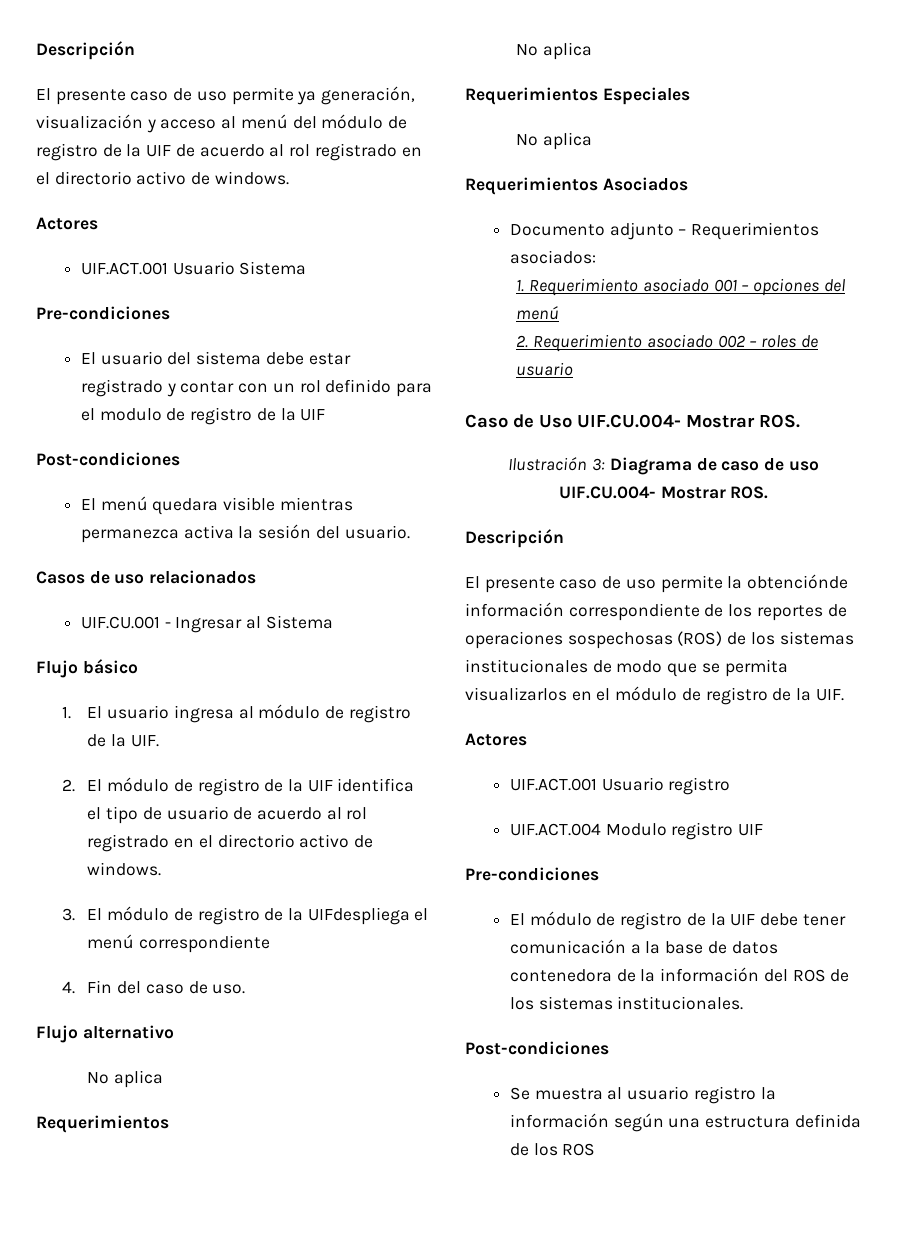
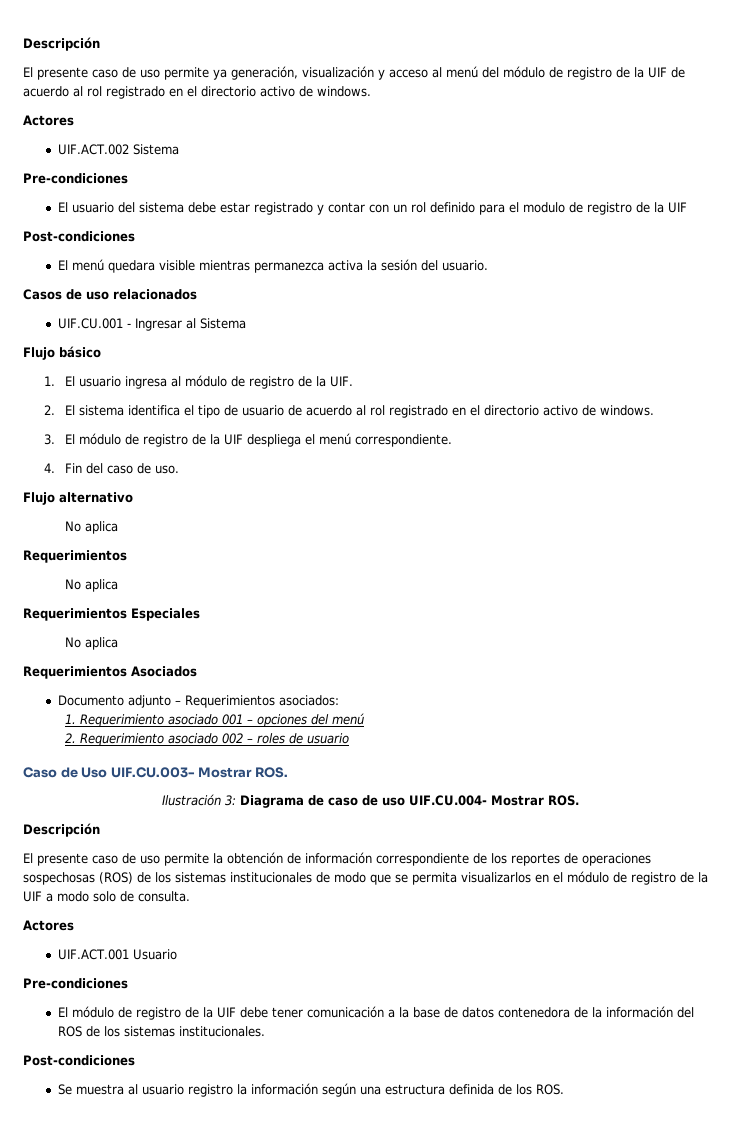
- UIF.ACT.001 Usuario Sistema
+ UIF.ACT.002 Sistema
- 2. El módulo de registro de la UIF identifica el tipo de usuario de acuerdo al rol registrado en el directorio activo de windows.
+ 2. El sistema identifica el tipo de usuario de acuerdo al rol registrado en el directorio activo de windows.
- 3. El módulo de registro de la UIFdespliega el menú correspondiente
+ 3. El módulo de registro de la UIF despliega el menú correspondiente.
- Caso de Uso UIF.CU.004- Mostrar ROS.
+ Caso de Uso UIF.CU.003- Mostrar ROS.
- El presente caso de uso permite la obtenciónde información correspondiente de los reportes de operaciones sospechosas (ROS) de los sistemas institucionales de modo que se permita visualizarlos en el módulo de registro de la UIF.
+ El presente caso de uso permite la obtención de información correspondiente de los reportes de operaciones sospechosas (ROS) de los sistemas institucionales de modo que se permita visualizarlos en el módulo de registro de la UIF a modo solo de consulta.
  Actores
- UIF.ACT.001 Usuario registro
- UIF.ACT.004 Modulo registro UIF
+ UIF.ACT.001 Usuario
- Se muestra al usuario registro la información según una estructura definida de los ROS
+ Se muestra al usuario registro la información según una estructura definida de los ROS.

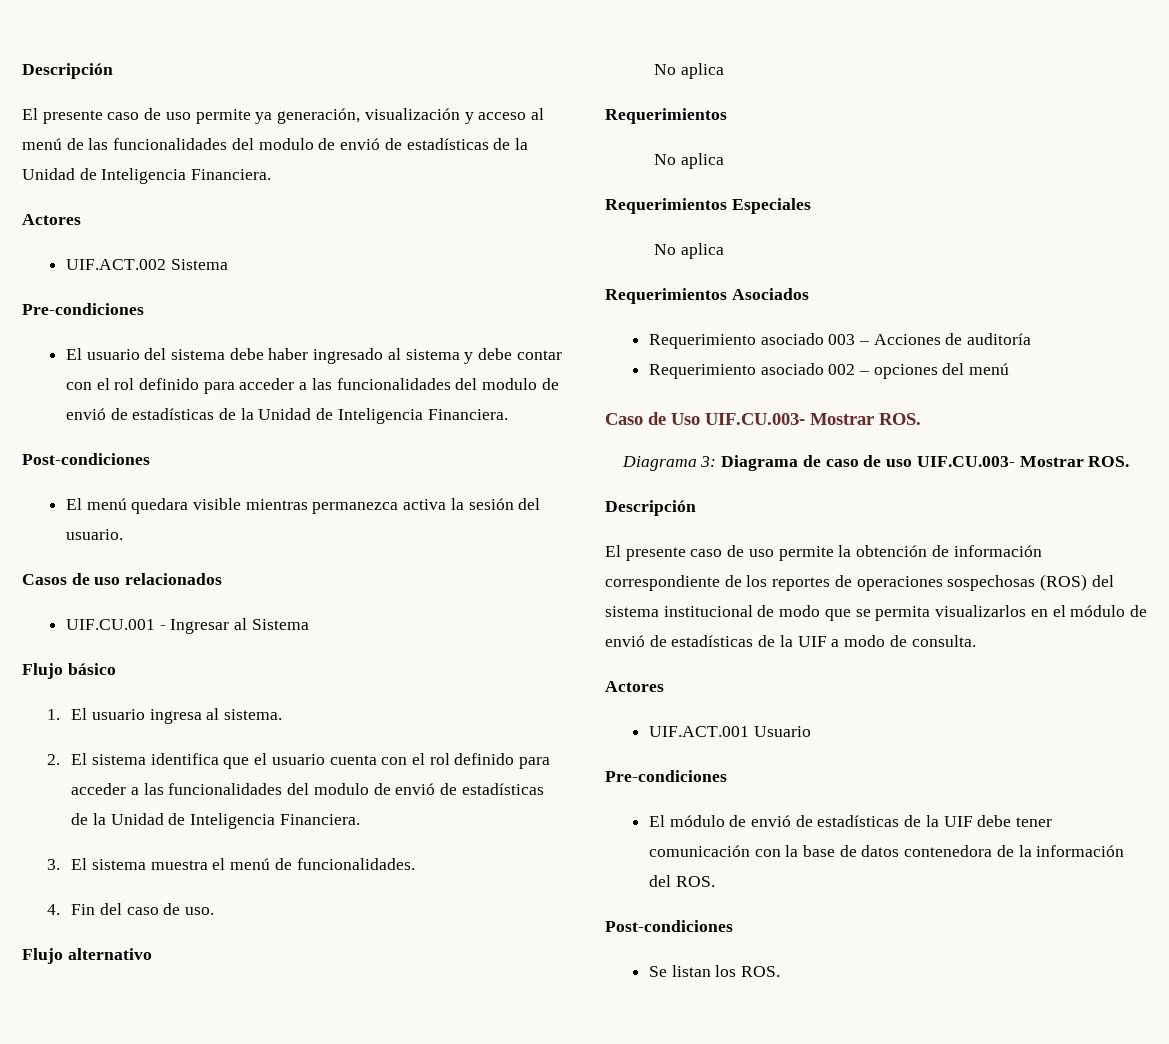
- El presente caso de uso permite ya generación, visualización y acceso al menú del módulo de registro de la UIF de acuerdo al rol registrado en el directorio activo de windows.
+ El presente caso de uso permite ya generación, visualización y acceso al menú de las funcionalidades del modulo de envió de estadísticas de la Unidad de Inteligencia Financiera.
- El usuario del sistema debe estar registrado y contar con un rol definido para el modulo de registro de la UIF
+ El usuario del sistema debe haber ingresado al sistema y debe contar con el rol definido para acceder a las funcionalidades del modulo de envió de estadísticas de la Unidad de Inteligencia Financiera.
- 1. El usuario ingresa al módulo de registro de la UIF.
- 2. El sistema identifica el tipo de usuario de acuerdo al rol registrado en el directorio activo de windows.
- 3. El módulo de registro de la UIF despliega el menú correspondiente.
+ 1. El usuario ingresa al sistema.
+ 2. El sistema identifica que el usuario cuenta con el rol definido para acceder a las funcionalidades del modulo de envió de estadísticas de la Unidad de Inteligencia Financiera.
+ 3. El sistema muestra el menú de funcionalidades.
- Documento adjunto – Requerimientos asociados:
- 1. Requerimiento asociado 001 – opciones del menú
- 2. Requerimiento asociado 002 – roles de usuario
+ Requerimiento asociado 003 – Acciones de auditoría
+ Requerimiento asociado 002 – opciones del menú
- Ilustración 3: Diagrama de caso de uso UIF.CU.004- Mostrar ROS.
+ Diagrama 3: Diagrama de caso de uso UIF.CU.003- Mostrar ROS.
- El presente caso de uso permite la obtención de información correspondiente de los reportes de operaciones sospechosas (ROS) de los sistemas institucionales de modo que se permita visualizarlos en el módulo de registro de la UIF a modo solo de consulta.
+ El presente caso de uso permite la obtención de información correspondiente de los reportes de operaciones sospechosas (ROS) del sistema institucional de modo que se permita visualizarlos en el módulo de envió de estadísticas de la UIF a modo de consulta.
- El módulo de registro de la UIF debe tener comunicación a la base de datos contenedora de la información del ROS de los sistemas institucionales.
+ El módulo de envió de estadísticas de la UIF debe tener comunicación con la base de datos contenedora de la información del ROS.
  Post-condiciones
- Se muestra al usuario registro la información según una estructura definida de los ROS.
+ Se listan los ROS.

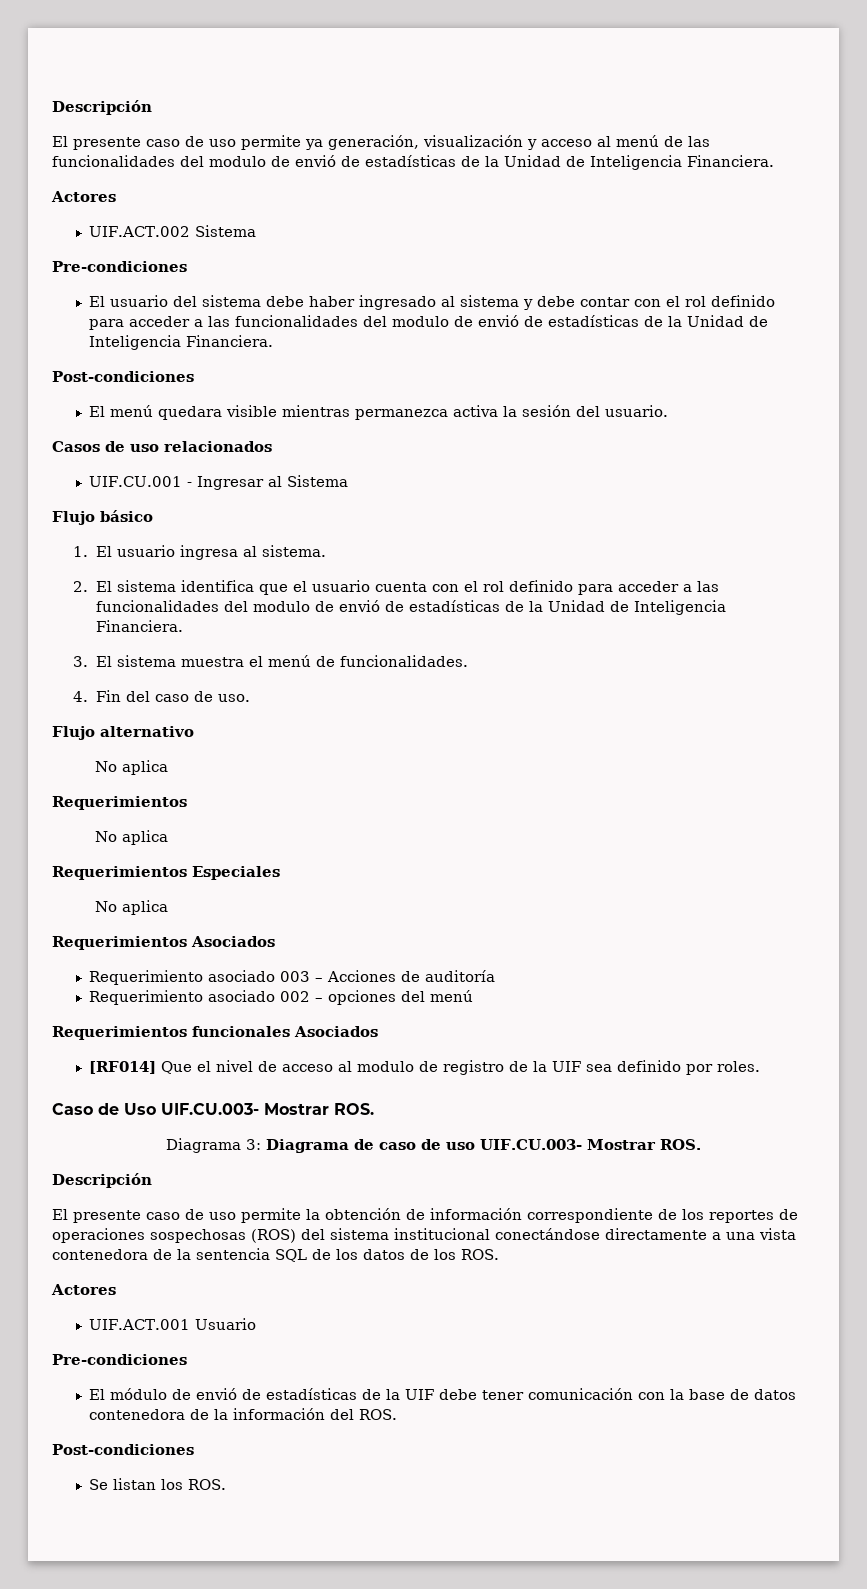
+ Requerimientos funcionales Asociados
+ [RF014] Que el nivel de acceso al modulo de registro de la UIF sea definido por roles.
- El presente caso de uso permite la obtención de información correspondiente de los reportes de operaciones sospechosas (ROS) del sistema institucional de modo que se permita visualizarlos en el módulo de envió de estadísticas de la UIF a modo de consulta.
+ El presente caso de uso permite la obtención de información correspondiente de los reportes de operaciones sospechosas (ROS) del sistema institucional conectándose directamente a una vista contenedora de la sentencia SQL de los datos de los ROS.

